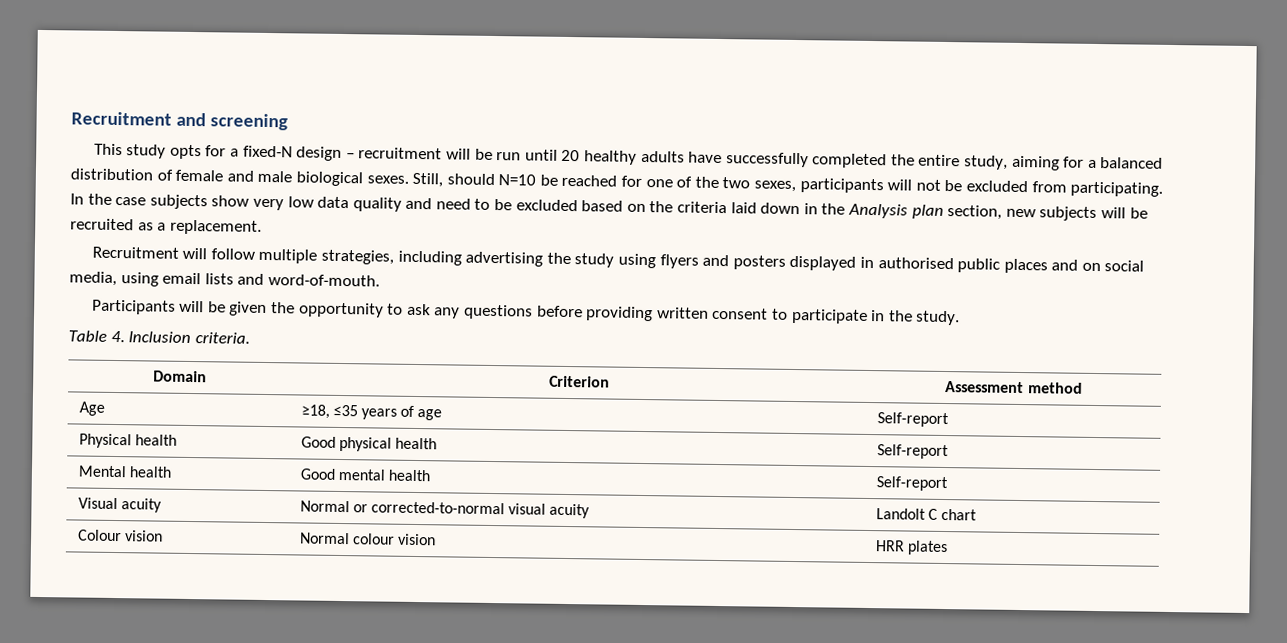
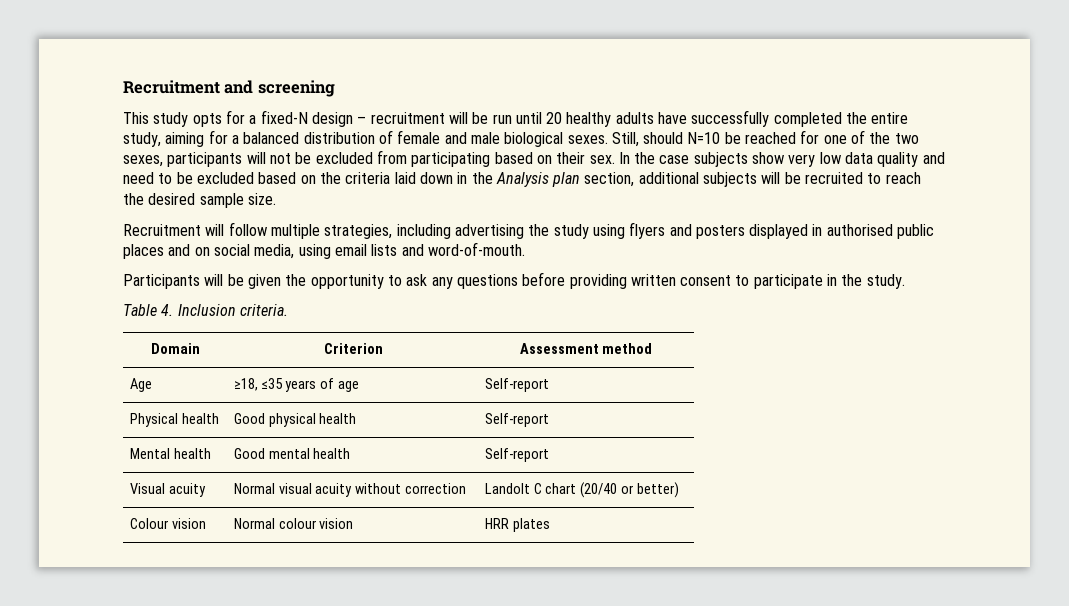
- Still, should N=10 be reached for one of the two sexes, participants will not be excluded from participating.
+ Still, should N=10 be reached for one of the two sexes, participants will not be excluded from participating based on their sex.
- In the case subjects show very low data quality and need to be excluded based on the criteria laid down in the Analysis plan section, new subjects will be recruited as a replacement.
+ In the case subjects show very low data quality and need to be excluded based on the criteria laid down in the Analysis plan section, additional subjects will be recruited to reach the desired sample size.
- Visual acuity | Normal or corrected-to-normal visual acuity | Landolt C chart
+ Visual acuity | Normal visual acuity without correction | Landolt C chart (20/40 or better)

